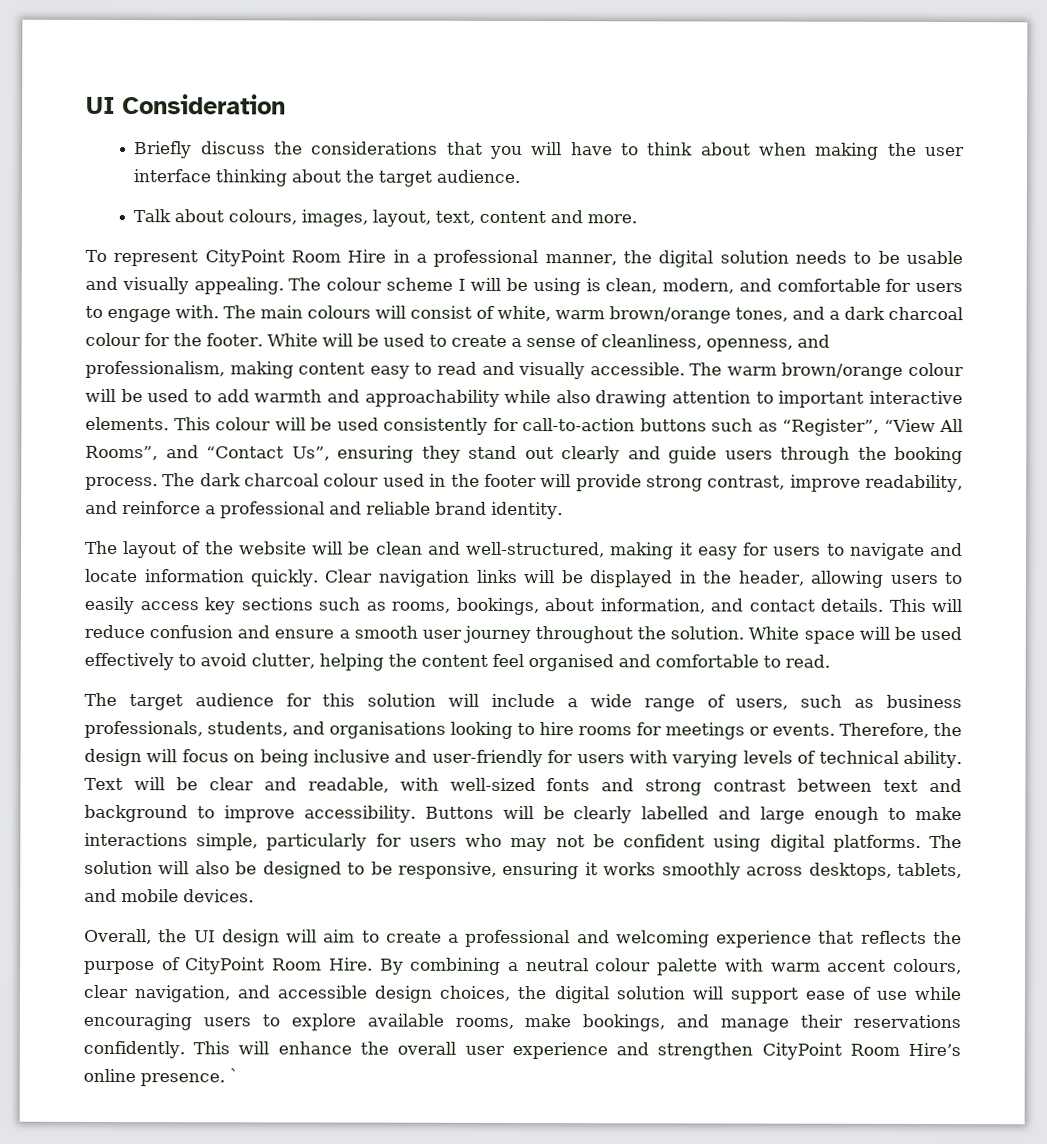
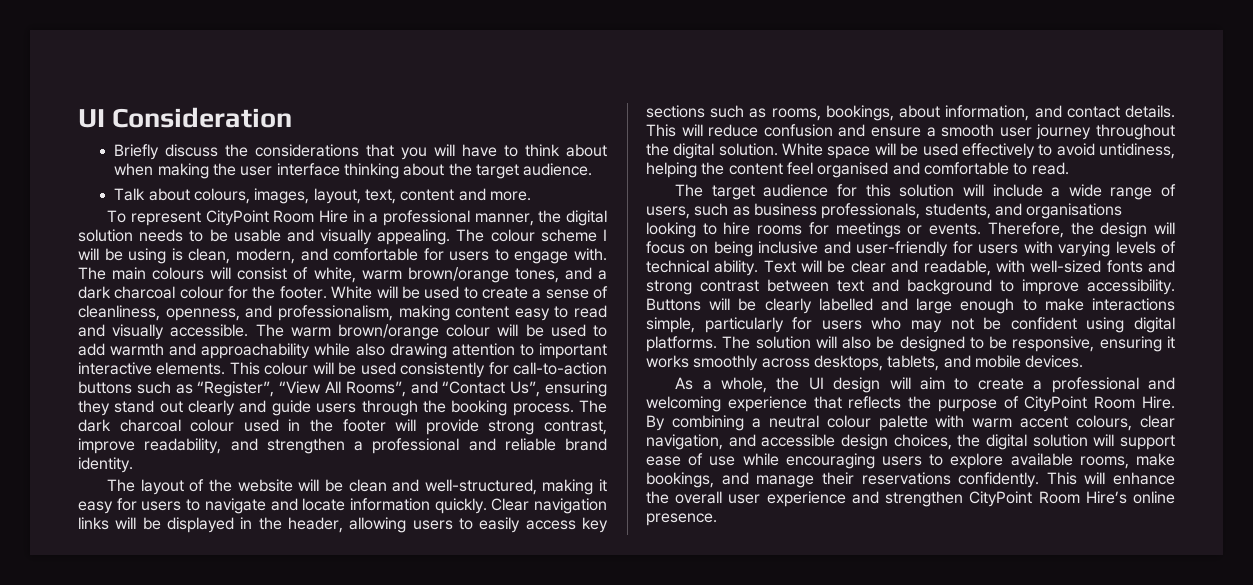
- The dark charcoal colour used in the footer will provide strong contrast, improve readability, and reinforce a professional and reliable brand identity.
+ The dark charcoal colour used in the footer will provide strong contrast, improve readability, and strengthen a professional and reliable brand identity.
- This will reduce confusion and ensure a smooth user journey throughout the solution.
+ This will reduce confusion and ensure a smooth user journey throughout the digital solution.
- White space will be used effectively to avoid clutter, helping the content feel organised and comfortable to read.
+ White space will be used effectively to avoid untidiness, helping the content feel organised and comfortable to read.
- Overall, the UI design will aim to create a professional and welcoming experience that reflects the purpose of CityPoint Room Hire.
+ As a whole, the UI design will aim to create a professional and welcoming experience that reflects the purpose of CityPoint Room Hire.
- `

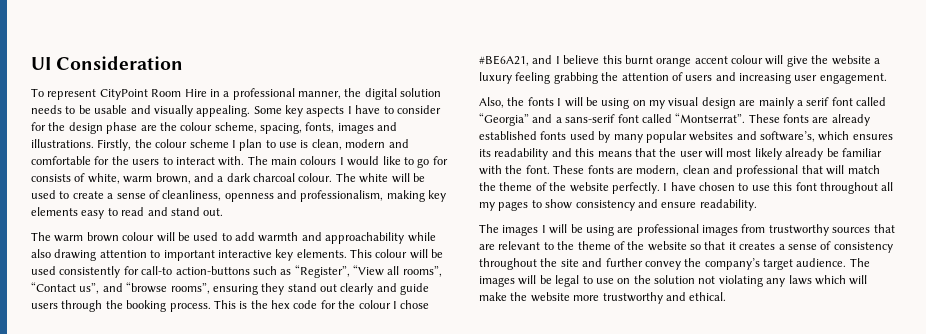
- Briefly discuss the considerations that you will have to think about when making the user interface thinking about the target audience.
- Talk about colours, images, layout, text, content and more.
- The colour scheme I will be using is clean, modern, and comfortable for users to engage with.
+ Some key aspects I have to consider for the design phase are the colour scheme, spacing, fonts, images and illustrations. Firstly, the colour scheme I plan to use is clean, modern and comfortable for the users to interact with.
- The main colours will consist of white, warm brown/orange tones, and a dark charcoal colour for the footer. White will be used to create a sense of cleanliness, openness, and professionalism, making content easy to read and visually accessible. The warm brown/orange colour will be used to add warmth and approachability while also drawing attention to important interactive elements.
+ The main colours I would like to go for consists of white, warm brown, and a dark charcoal colour. The white will be used to create a sense of cleanliness, openness and professionalism, making key elements easy to read and stand out.
+ The warm brown colour will be used to add warmth and approachability while also drawing attention to important interactive key elements.
- This colour will be used consistently for call-to-action buttons such as “Register”, “View All Rooms”, and “Contact Us”, ensuring they stand out clearly and guide users through the booking process.
+ This colour will be used consistently for call-to action-buttons such as “Register”, “View all rooms”, “Contact us”, and “browse rooms”, ensuring they stand out clearly and guide users through the booking process.
- The dark charcoal colour used in the footer will provide strong contrast, improve readability, and strengthen a professional and reliable brand identity.
- The layout of the website will be clean and well-structured, making it easy for users to navigate and locate information quickly. Clear navigation links will be displayed in the header, allowing users to easily access key sections such as rooms, bookings, about information, and contact details. This will reduce confusion and ensure a smooth user journey throughout the digital solution. White space will be used effectively to avoid untidiness, helping the content feel organised and comfortable to read.
- The target audience for this solution will include a wide range of users, such as business professionals, students, and organisations looking to hire rooms for meetings or events. Therefore, the design will focus on being inclusive and user-friendly for users with varying levels of technical ability. Text will be clear and readable, with well-sized fonts and strong contrast between text and background to improve accessibility. Buttons will be clearly labelled and large enough to make interactions simple, particularly for users who may not be confident using digital platforms. The solution will also be designed to be responsive, ensuring it works smoothly across desktops, tablets, and mobile devices.
- As a whole, the UI design will aim to create a professional and welcoming experience that reflects the purpose of CityPoint Room Hire. By combining a neutral colour palette with warm accent colours, clear navigation, and accessible design choices, the digital solution will support ease of use while encouraging users to explore available rooms, make bookings, and manage their reservations confidently. This will enhance the overall user experience and strengthen CityPoint Room Hire’s online presence.
+ This is the hex code for the colour I chose #BE6A21, and I believe this burnt orange accent colour will give the website a luxury feeling grabbing the attention of users and increasing user engagement.
+ Also, the fonts I will be using on my visual design are mainly a serif font called “Georgia” and a sans-serif font called “Montserrat”. These fonts are already established fonts used by many popular websites and software’s, which ensures its readability and this means that the user will most likely already be familiar with the font. These fonts are modern, clean and professional that will match the theme of the website perfectly. I have chosen to use this font throughout all my pages to show consistency and ensure readability.
+ The images I will be using are professional images from trustworthy sources that are relevant to the theme of the website so that it creates a sense of consistency throughout the site and further convey the company’s target audience. The images will be legal to use on the solution not violating any laws which will make the website more trustworthy and ethical.

